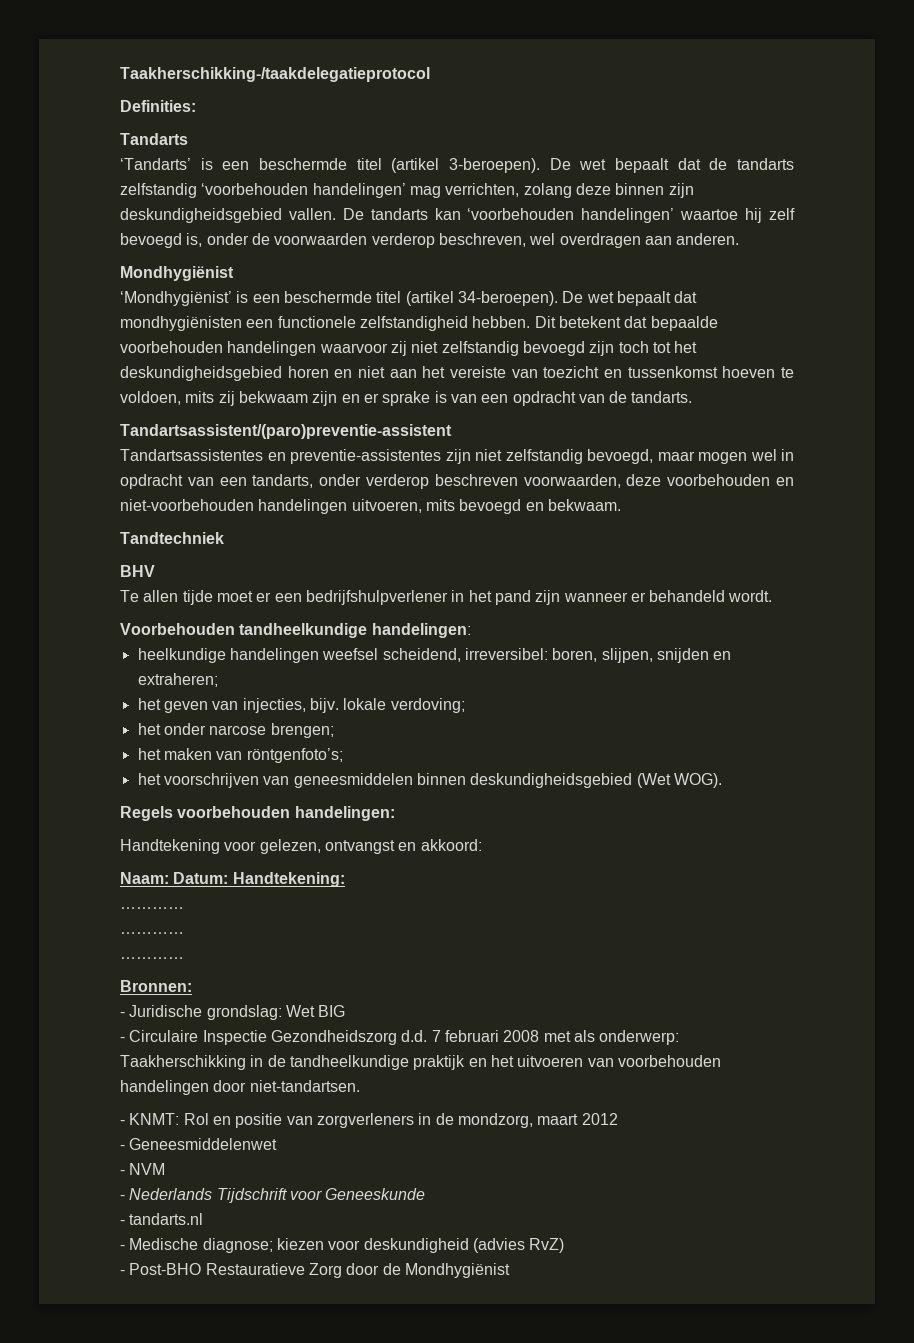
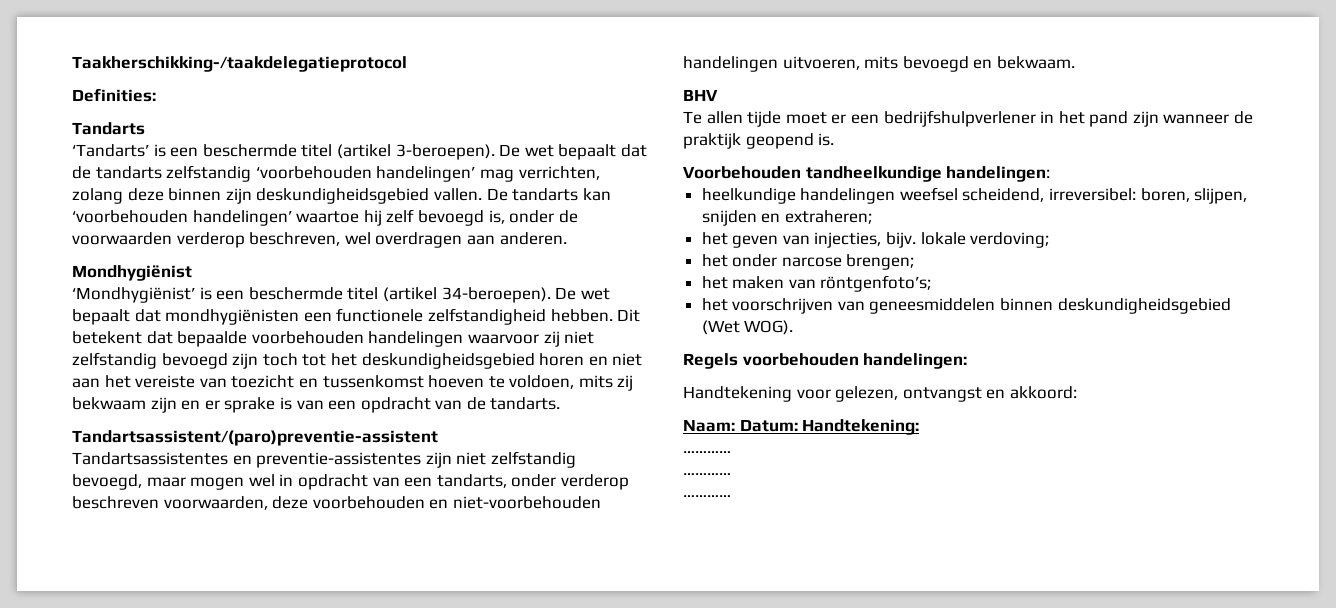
- Tandtechniek
- Te allen tijde moet er een bedrijfshulpverlener in het pand zijn wanneer er behandeld wordt.
+ Te allen tijde moet er een bedrijfshulpverlener in het pand zijn wanneer de praktijk geopend is.
- Bronnen:
- - Juridische grondslag: Wet BIG
- - Circulaire Inspectie Gezondheidszorg d.d. 7 februari 2008 met als onderwerp: Taakherschikking in de tandheelkundige praktijk en het uitvoeren van voorbehouden handelingen door niet-tandartsen.
- - KNMT: Rol en positie van zorgverleners in de mondzorg, maart 2012
- - Geneesmiddelenwet
- - NVM
- - Nederlands Tijdschrift voor Geneeskunde
- - tandarts.nl
- - Medische diagnose; kiezen voor deskundigheid (advies RvZ)
- - Post-BHO Restauratieve Zorg door de Mondhygiënist

